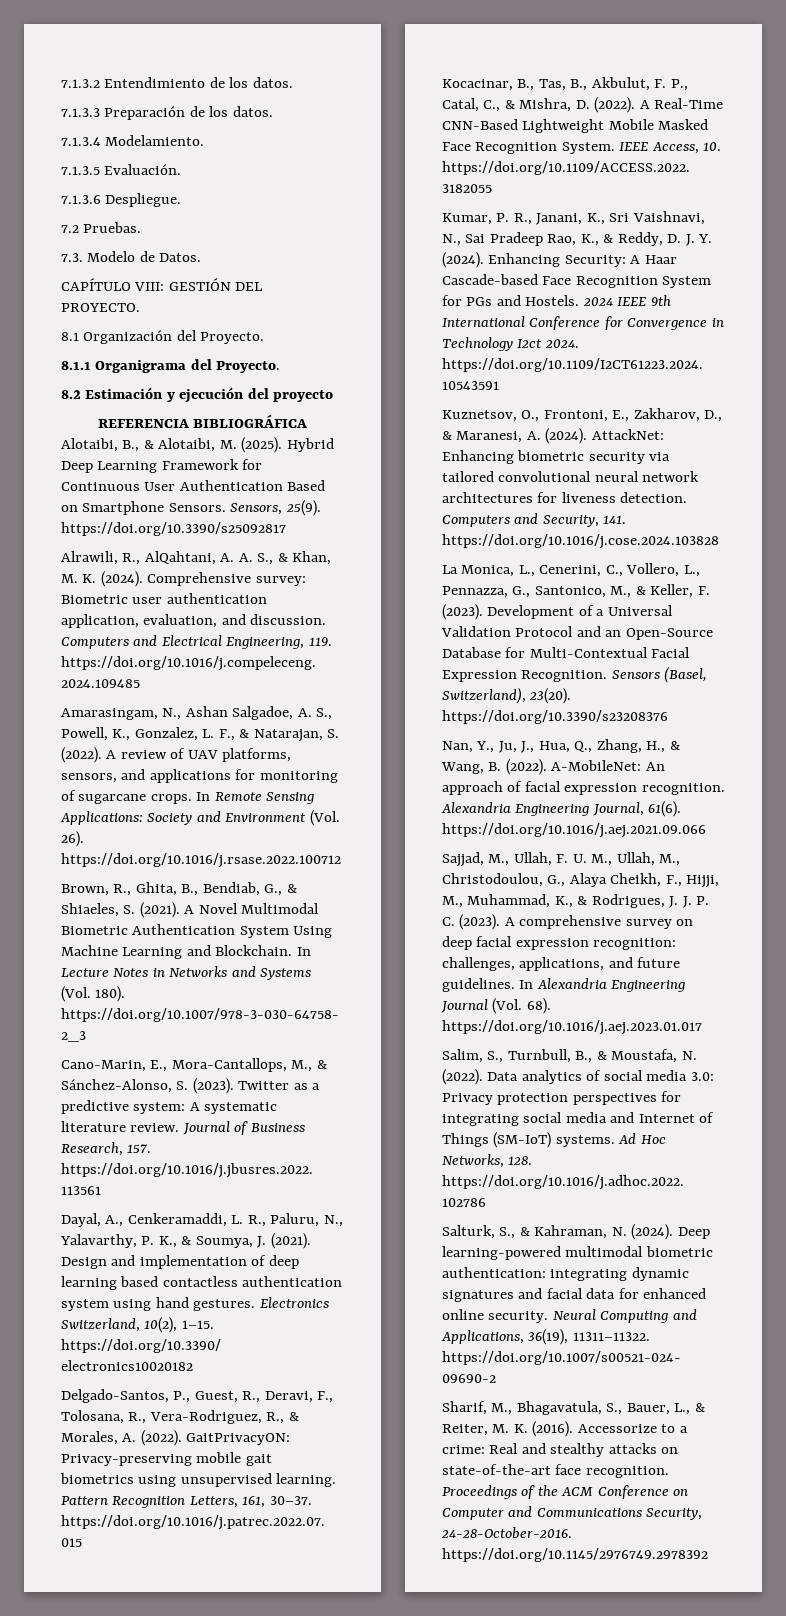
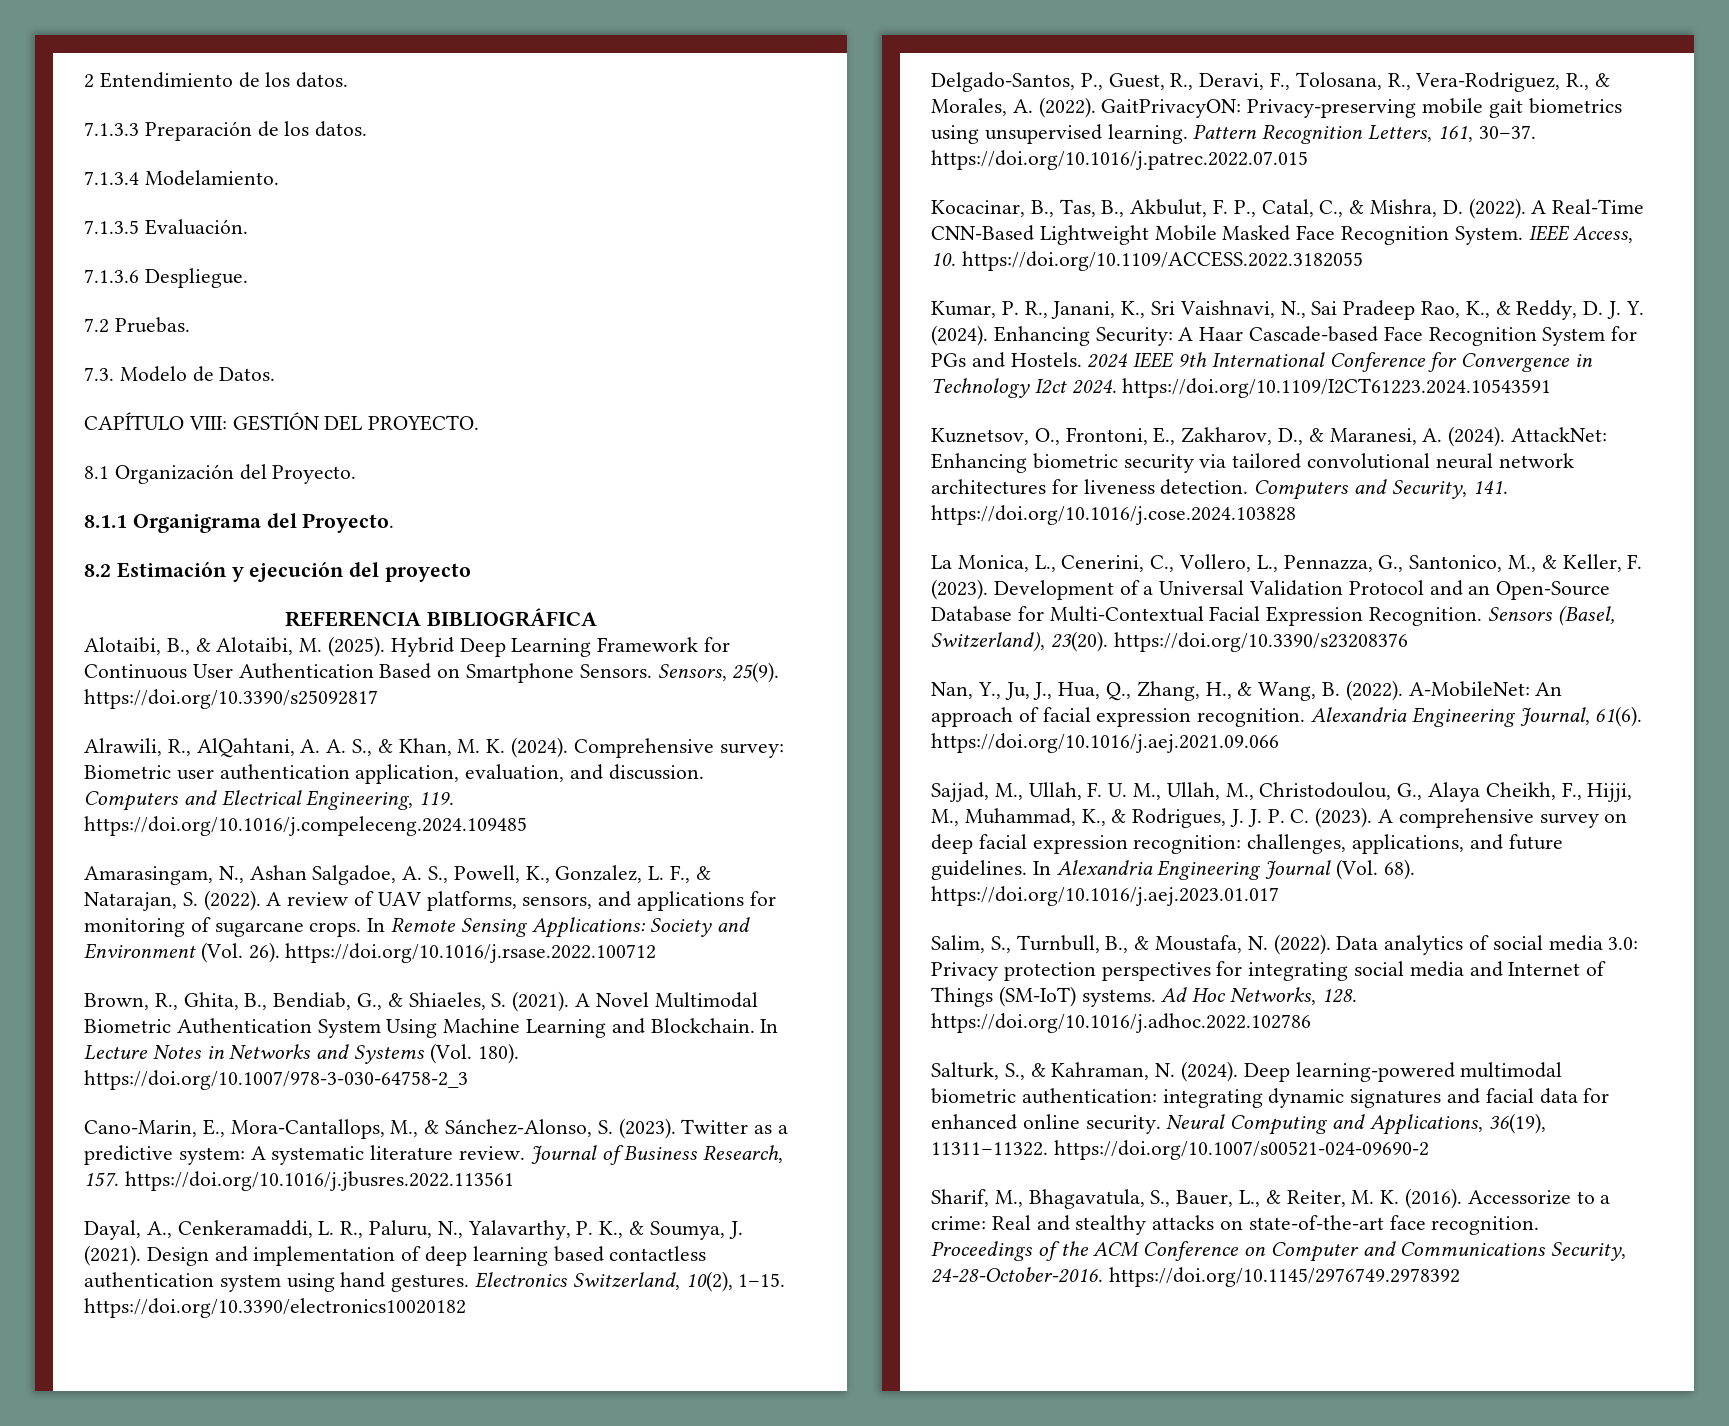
- 7.1.3.2 Entendimiento de los datos.
+ 2 Entendimiento de los datos.

